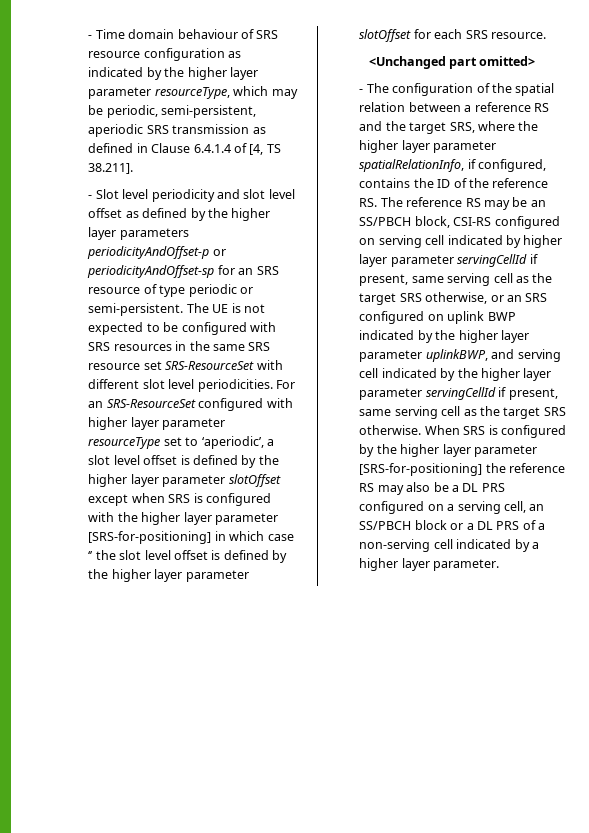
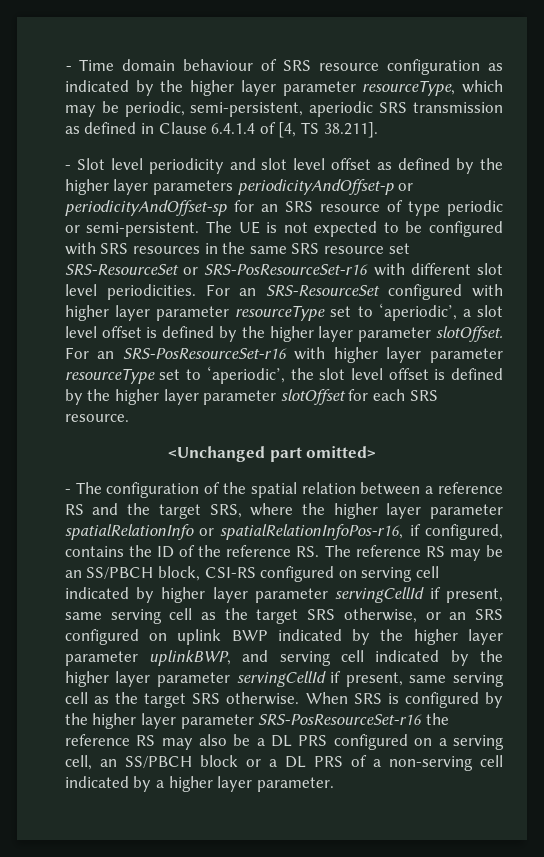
- The UE is not expected to be configured with SRS resources in the same SRS resource set SRS-ResourceSet with different slot level periodicities.
+ The UE is not expected to be configured with SRS resources in the same SRS resource set SRS-ResourceSet or SRS-PosResourceSet-r16 with different slot level periodicities.
- For an SRS-ResourceSet configured with higher layer parameter resourceType set to ‘aperiodic’, a slot level offset is defined by the higher layer parameter slotOffset except when SRS is configured with the higher layer parameter [SRS-for-positioning] in which case ‘’ the slot level offset is defined by the higher layer parameter slotOffset for each SRS resource.
+ For an SRS-ResourceSet configured with higher layer parameter resourceType set to ‘aperiodic’, a slot level offset is defined by the higher layer parameter slotOffset. For an SRS-PosResourceSet-r16 with higher layer parameter resourceType set to ‘aperiodic’, the slot level offset is defined by the higher layer parameter slotOffset for each SRS resource.
- - The configuration of the spatial relation between a reference RS and the target SRS, where the higher layer parameter spatialRelationInfo, if configured, contains the ID of the reference RS. The reference RS may be an SS/PBCH block, CSI-RS configured on serving cell indicated by higher layer parameter servingCellId if present, same serving cell as the target SRS otherwise, or an SRS configured on uplink BWP indicated by the higher layer parameter uplinkBWP, and serving cell indicated by the higher layer parameter servingCellId if present, same serving cell as the target SRS otherwise.
+ - The configuration of the spatial relation between a reference RS and the target SRS, where the higher layer parameter spatialRelationInfo or spatialRelationInfoPos-r16, if configured, contains the ID of the reference RS. The reference RS may be an SS/PBCH block, CSI-RS configured on serving cell indicated by higher layer parameter servingCellId if present, same serving cell as the target SRS otherwise, or an SRS configured on uplink BWP indicated by the higher layer parameter uplinkBWP, and serving cell indicated by the higher layer parameter servingCellId if present, same serving cell as the target SRS otherwise.
- When SRS is configured by the higher layer parameter [SRS-for-positioning] the reference RS may also be a DL PRS configured on a serving cell, an SS/PBCH block or a DL PRS of a non-serving cell indicated by a higher layer parameter.
+ When SRS is configured by the higher layer parameter SRS-PosResourceSet-r16 the reference RS may also be a DL PRS configured on a serving cell, an SS/PBCH block or a DL PRS of a non-serving cell indicated by a higher layer parameter.

